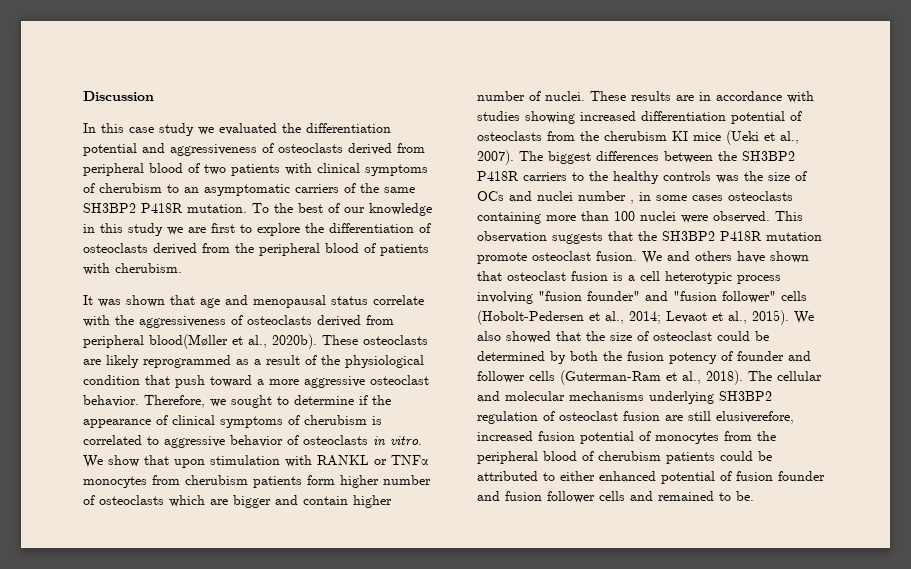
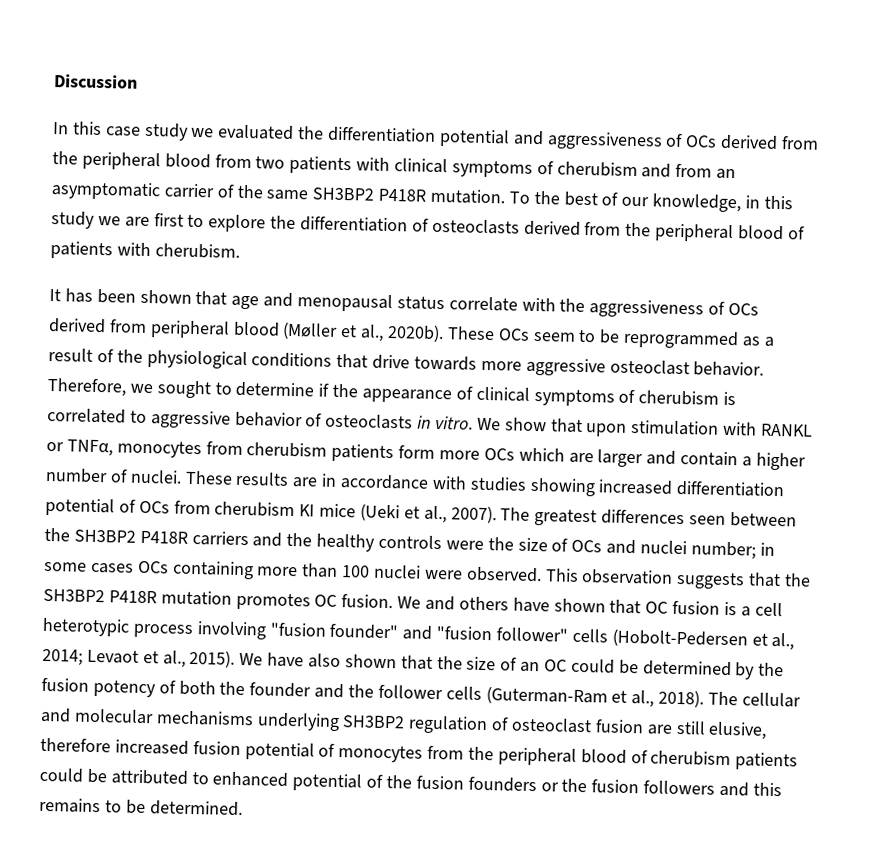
- In this case study we evaluated the differentiation potential and aggressiveness of osteoclasts derived from peripheral blood of two patients with clinical symptoms of cherubism to an asymptomatic carriers of the same SH3BP2 P418R mutation.
+ In this case study we evaluated the differentiation potential and aggressiveness of OCs derived from the peripheral blood from two patients with clinical symptoms of cherubism and from an asymptomatic carrier of the same SH3BP2 P418R mutation.
- To the best of our knowledge in this study we are first to explore the differentiation of osteoclasts derived from the peripheral blood of patients with cherubism.
+ To the best of our knowledge, in this study we are first to explore the differentiation of osteoclasts derived from the peripheral blood of patients with cherubism.
- It was shown that age and menopausal status correlate with the aggressiveness of osteoclasts derived from peripheral blood(Møller et al., 2020b).
+ It has been shown that age and menopausal status correlate with the aggressiveness of OCs derived from peripheral blood (Møller et al., 2020b).
- These osteoclasts are likely reprogrammed as a result of the physiological condition that push toward a more aggressive osteoclast behavior.
+ These OCs seem to be reprogrammed as a result of the physiological conditions that drive towards more aggressive osteoclast behavior.
- We show that upon stimulation with RANKL or TNFα monocytes from cherubism patients form higher number of osteoclasts which are bigger and contain higher number of nuclei.
+ We show that upon stimulation with RANKL or TNFα, monocytes from cherubism patients form more OCs which are larger and contain a higher number of nuclei.
- These results are in accordance with studies showing increased differentiation potential of osteoclasts from the cherubism KI mice (Ueki et al., 2007).
+ These results are in accordance with studies showing increased differentiation potential of OCs from cherubism KI mice (Ueki et al., 2007).
- The biggest differences between the SH3BP2 P418R carriers to the healthy controls was the size of OCs and nuclei number , in some cases osteoclasts containing more than 100 nuclei were observed.
+ The greatest differences seen between the SH3BP2 P418R carriers and the healthy controls were the size of OCs and nuclei number; in some cases OCs containing more than 100 nuclei were observed.
- This observation suggests that the SH3BP2 P418R mutation promote osteoclast fusion.
+ This observation suggests that the SH3BP2 P418R mutation promotes OC fusion.
- We and others have shown that osteoclast fusion is a cell heterotypic process involving "fusion founder" and "fusion follower" cells (Hobolt-Pedersen et al., 2014; Levaot et al., 2015).
+ We and others have shown that OC fusion is a cell heterotypic process involving "fusion founder" and "fusion follower" cells (Hobolt-Pedersen et al., 2014; Levaot et al., 2015).
- We also showed that the size of osteoclast could be determined by both the fusion potency of founder and follower cells (Guterman-Ram et al., 2018).
+ We have also shown that the size of an OC could be determined by the fusion potency of both the founder and the follower cells (Guterman-Ram et al., 2018).
- The cellular and molecular mechanisms underlying SH3BP2 regulation of osteoclast fusion are still elusiverefore, increased fusion potential of monocytes from the peripheral blood of cherubism patients could be attributed to either enhanced potential of fusion founder and fusion follower cells and remained to be.
+ The cellular and molecular mechanisms underlying SH3BP2 regulation of osteoclast fusion are still elusive, therefore increased fusion potential of monocytes from the peripheral blood of cherubism patients could be attributed to enhanced potential of the fusion founders or the fusion followers and this remains to be determined.

